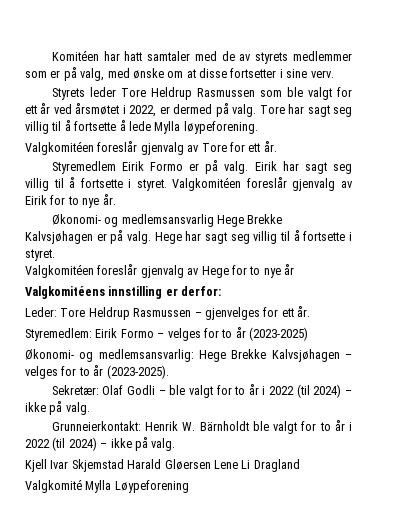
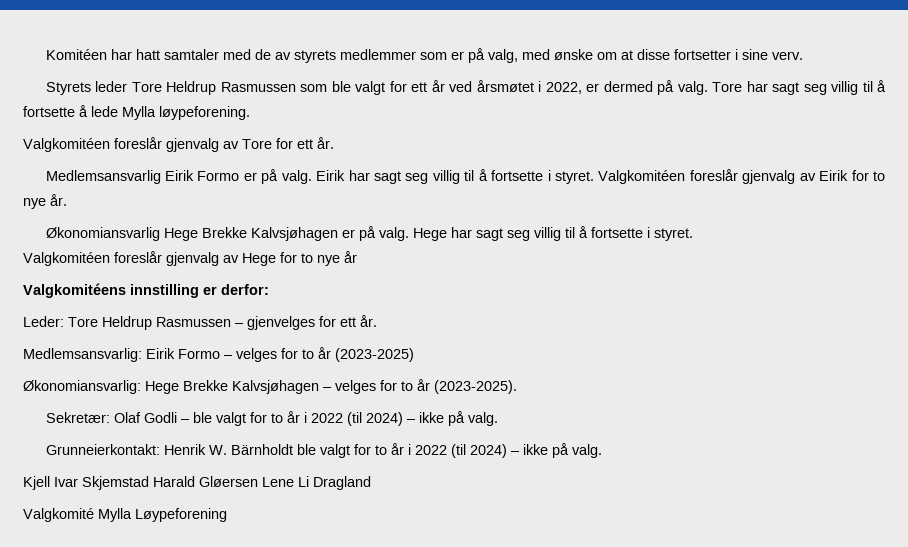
- Styremedlem Eirik Formo er på valg.
+ Medlemsansvarlig Eirik Formo er på valg.
- Økonomi- og medlemsansvarlig Hege Brekke Kalvsjøhagen er på valg.
+ Økonomiansvarlig Hege Brekke Kalvsjøhagen er på valg.
- Styremedlem: Eirik Formo – velges for to år (2023-2025)
+ Medlemsansvarlig: Eirik Formo – velges for to år (2023-2025)
- Økonomi- og medlemsansvarlig: Hege Brekke Kalvsjøhagen – velges for to år (2023-2025).
+ Økonomiansvarlig: Hege Brekke Kalvsjøhagen – velges for to år (2023-2025).

